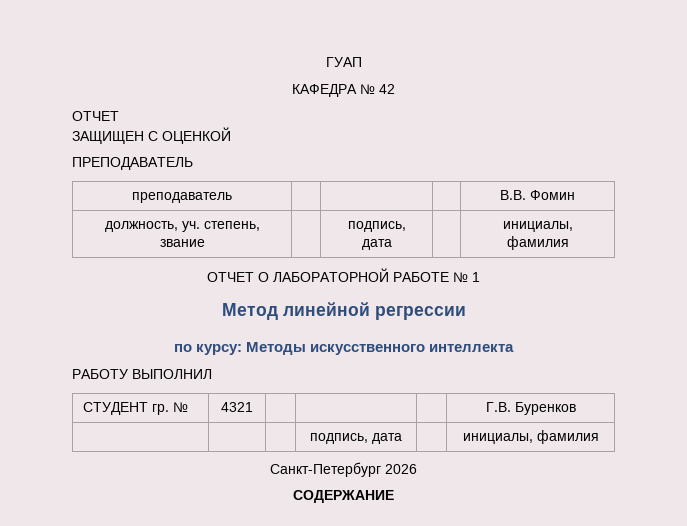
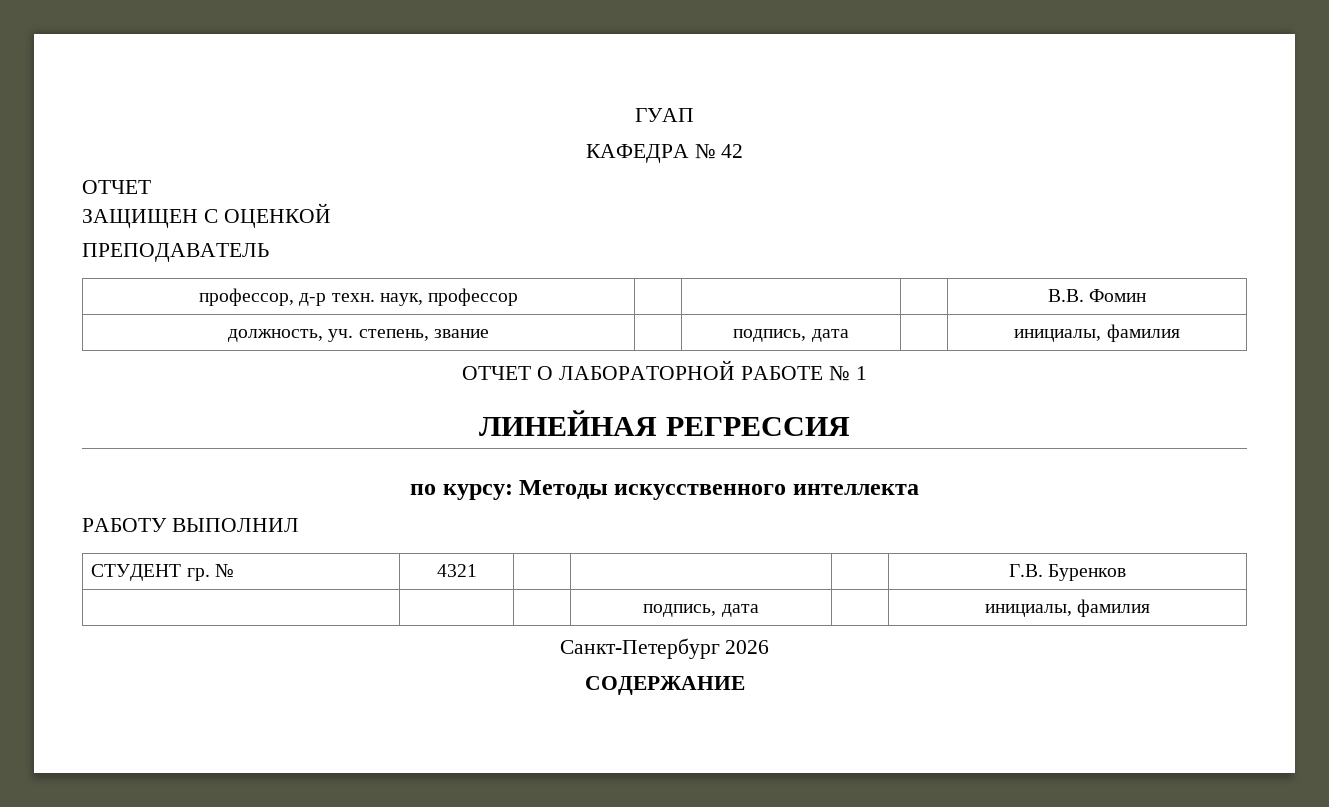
- преподаватель | | | | В.В. Фомин
+ профессор, д-р техн. наук, профессор | | | | В.В. Фомин
- Метод линейной регрессии
+ ЛИНЕЙНАЯ РЕГРЕССИЯ

